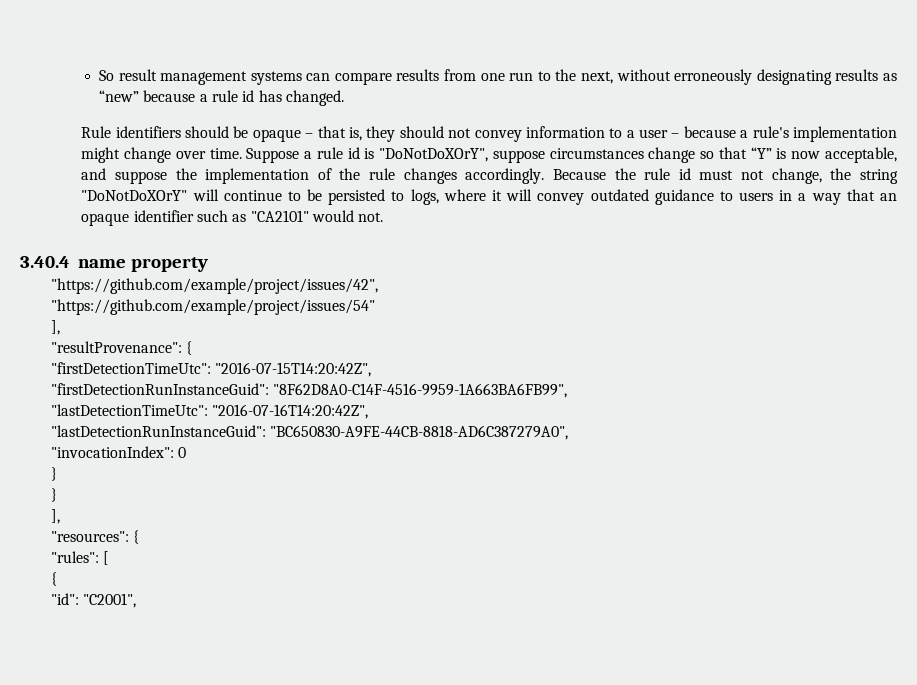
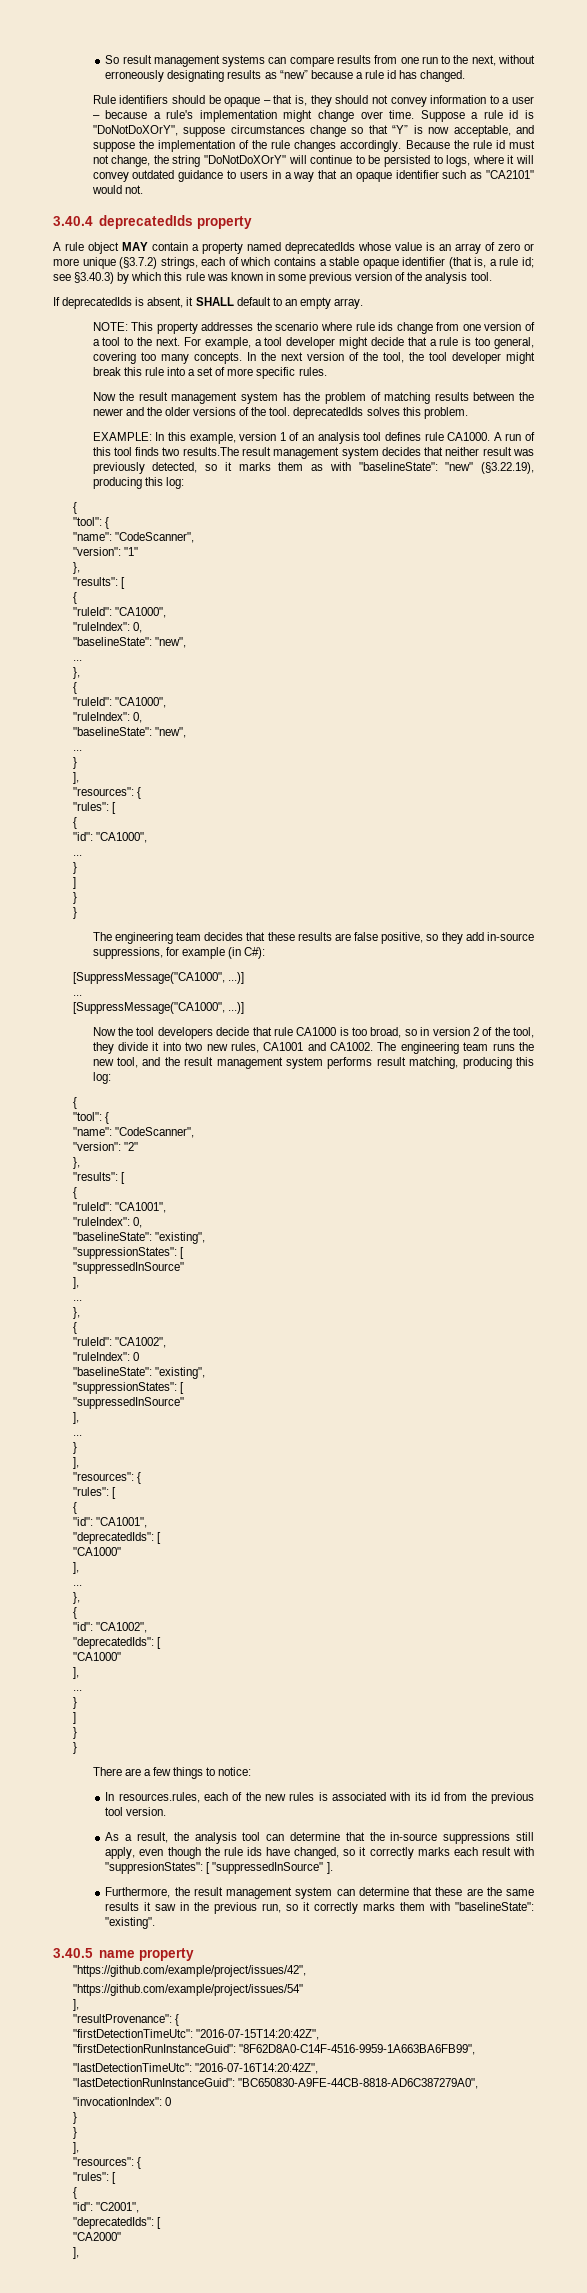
- 3.40.4 name property
+ 3.40.4 deprecatedIds property
+ A rule object MAY contain a property named deprecatedIds whose value is an array of zero or more unique (§3.7.2) strings, each of which contains a stable opaque identifier (that is, a rule id; see §3.40.3) by which this rule was known in some previous version of the analysis tool.
+ If deprecatedIds is absent, it SHALL default to an empty array.
+ NOTE: This property addresses the scenario where rule ids change from one version of a tool to the next. For example, a tool developer might decide that a rule is too general, covering too many concepts. In the next version of the tool, the tool developer might break this rule into a set of more specific rules.
+ Now the result management system has the problem of matching results between the newer and the older versions of the tool. deprecatedIds solves this problem.
+ EXAMPLE: In this example, version 1 of an analysis tool defines rule CA1000. A run of this tool finds two results.The result management system decides that neither result was previously detected, so it marks them as with "baselineState": "new" (§3.22.19), producing this log:
+ {
+ "tool": {
+ "name": "CodeScanner",
+ "version": "1"
+ },
+ "results": [
+ {
+ "ruleId": "CA1000",
+ "ruleIndex": 0,
+ "baselineState": "new",
+ ...
+ },
+ {
+ "ruleId": "CA1000",
+ "ruleIndex": 0,
+ "baselineState": "new",
+ ...
+ }
+ ],
+ "resources": {
+ "rules": [
+ {
+ "id": "CA1000",
+ ...
+ }
+ ]
+ }
+ }
+ The engineering team decides that these results are false positive, so they add in-source suppressions, for example (in C#):
+ [SuppressMessage("CA1000", ...)]
+ ...
+ [SuppressMessage("CA1000", ...)]
+ Now the tool developers decide that rule CA1000 is too broad, so in version 2 of the tool, they divide it into two new rules, CA1001 and CA1002. The engineering team runs the new tool, and the result management system performs result matching, producing this log:
+ {
+ "tool": {
+ "name": "CodeScanner",
+ "version": "2"
+ },
+ "results": [
+ {
+ "ruleId": "CA1001",
+ "ruleIndex": 0,
+ "baselineState": "existing",
+ "suppressionStates": [
+ "suppressedInSource"
+ ],
+ ...
+ },
+ {
+ "ruleId": "CA1002",
+ "ruleIndex": 0
+ "baselineState": "existing",
+ "suppressionStates": [
+ "suppressedInSource"
+ ],
+ ...
+ }
+ ],
+ "resources": {
+ "rules": [
+ {
+ "id": "CA1001",
+ "deprecatedIds": [
+ "CA1000"
+ ],
+ ...
+ },
+ {
+ "id": "CA1002",
+ "deprecatedIds": [
+ "CA1000"
+ ],
+ ...
+ }
+ ]
+ }
+ }
+ There are a few things to notice:
+ In resources.rules, each of the new rules is associated with its id from the previous tool version.
+ As a result, the analysis tool can determine that the in-source suppressions still apply, even though the rule ids have changed, so it correctly marks each result with "suppresionStates": [ "suppressedInSource" ].
+ Furthermore, the result management system can determine that these are the same results it saw in the previous run, so it correctly marks them with "baselineState": "existing".
+ 3.40.5 name property
  "id": "C2001",
+ "deprecatedIds": [
+ "CA2000"
+ ],

